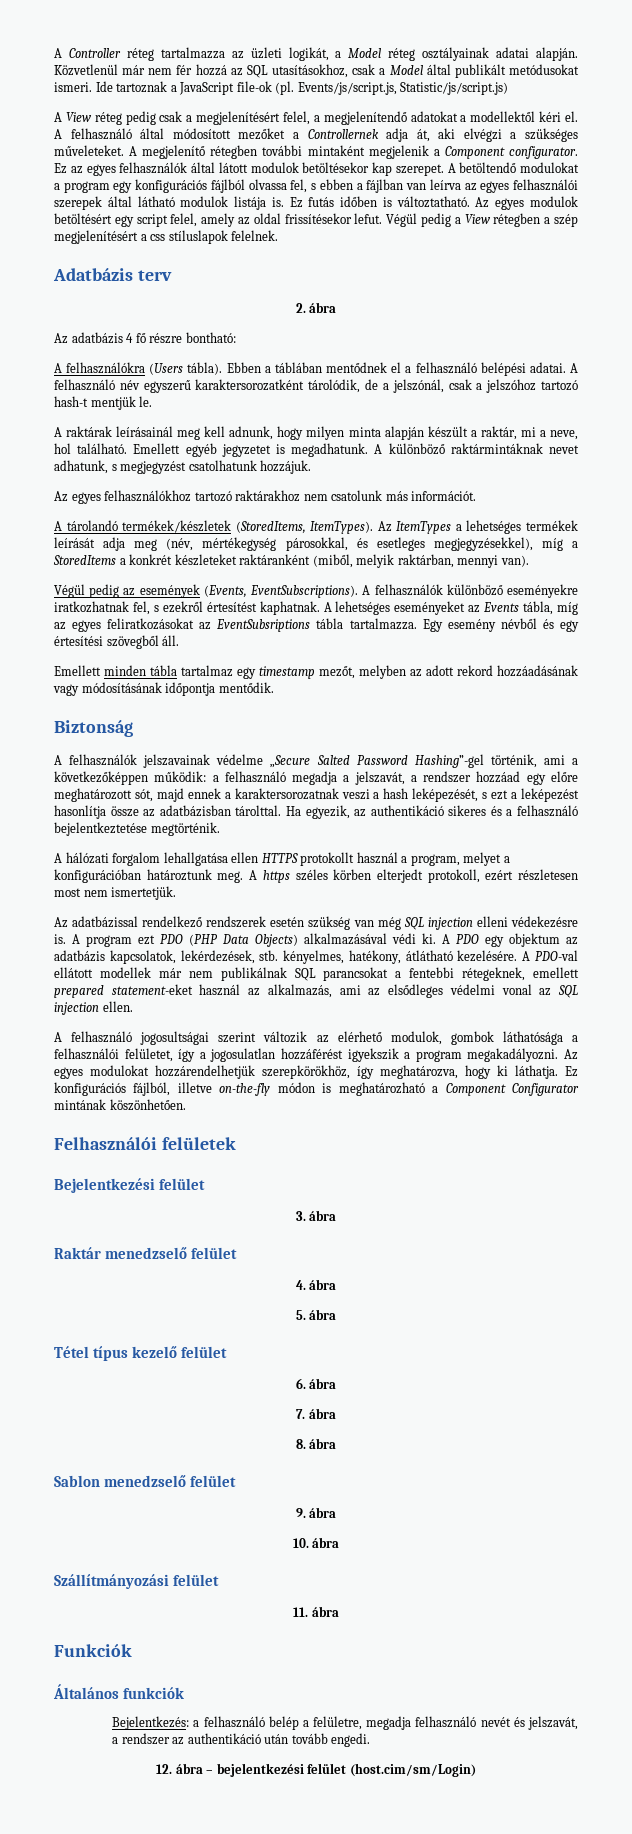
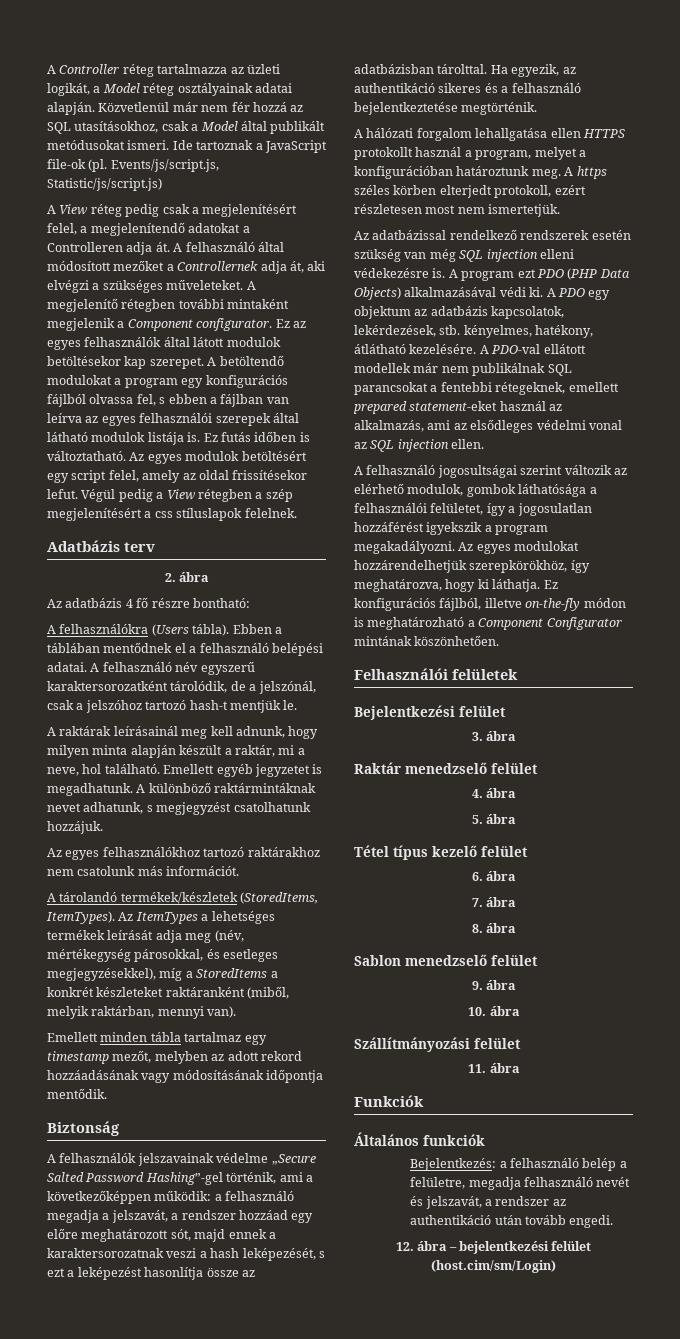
- A View réteg pedig csak a megjelenítésért felel, a megjelenítendő adatokat a modellektől kéri el.
+ A View réteg pedig csak a megjelenítésért felel, a megjelenítendő adatokat a Controlleren adja át.
- Végül pedig az események (Events, EventSubscriptions). A felhasználók különböző eseményekre iratkozhatnak fel, s ezekről értesítést kaphatnak. A lehetséges eseményeket az Events tábla, míg az egyes feliratkozásokat az EventSubsriptions tábla tartalmazza. Egy esemény névből és egy értesítési szövegből áll.

